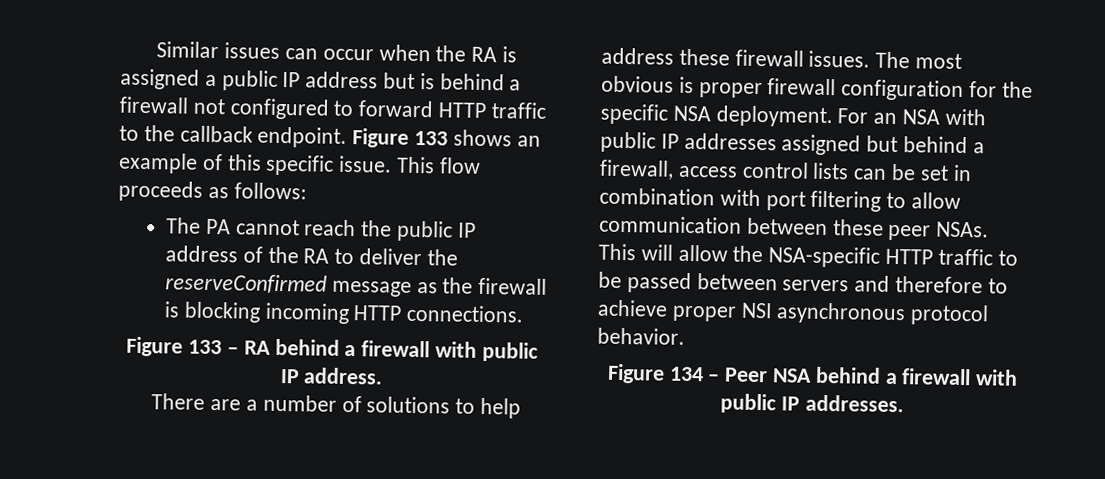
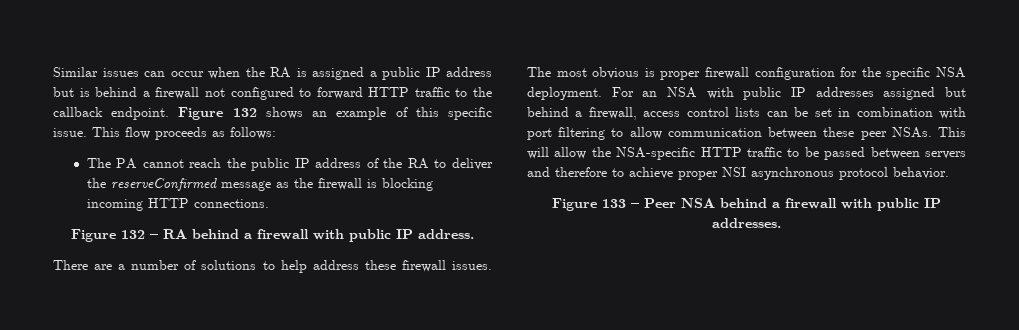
- Figure 133 shows an example of this specific issue.
+ Figure 132 shows an example of this specific issue.
- Figure 133 – RA behind a firewall with public IP address.
+ Figure 132 – RA behind a firewall with public IP address.
- Figure 134 – Peer NSA behind a firewall with public IP addresses.
+ Figure 133 – Peer NSA behind a firewall with public IP addresses.

